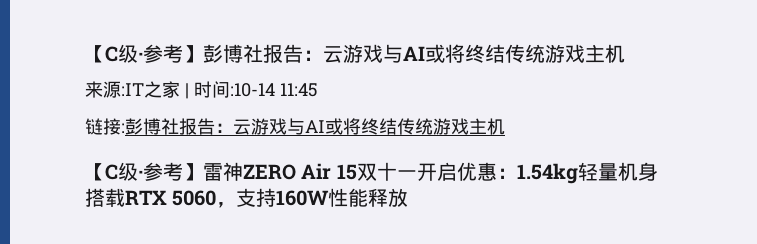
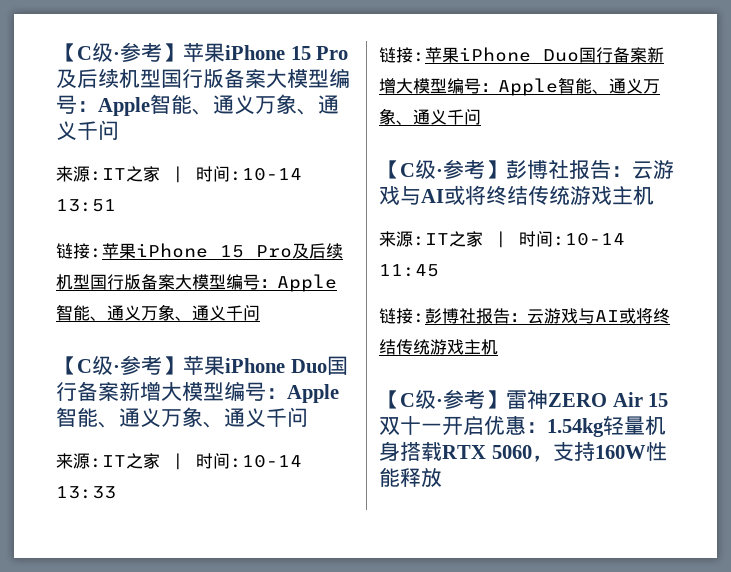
+ 【C级·参考】苹果iPhone 15 Pro及后续机型国行版备案大模型编号：Apple智能、通义万象、通义千问
+ 来源:IT之家 | 时间:10-14 13:51
+ 链接:苹果iPhone 15 Pro及后续机型国行版备案大模型编号：Apple智能、通义万象、通义千问
+ 【C级·参考】苹果iPhone Duo国行备案新增大模型编号：Apple智能、通义万象、通义千问
+ 来源:IT之家 | 时间:10-14 13:33
+ 链接:苹果iPhone Duo国行备案新增大模型编号：Apple智能、通义万象、通义千问

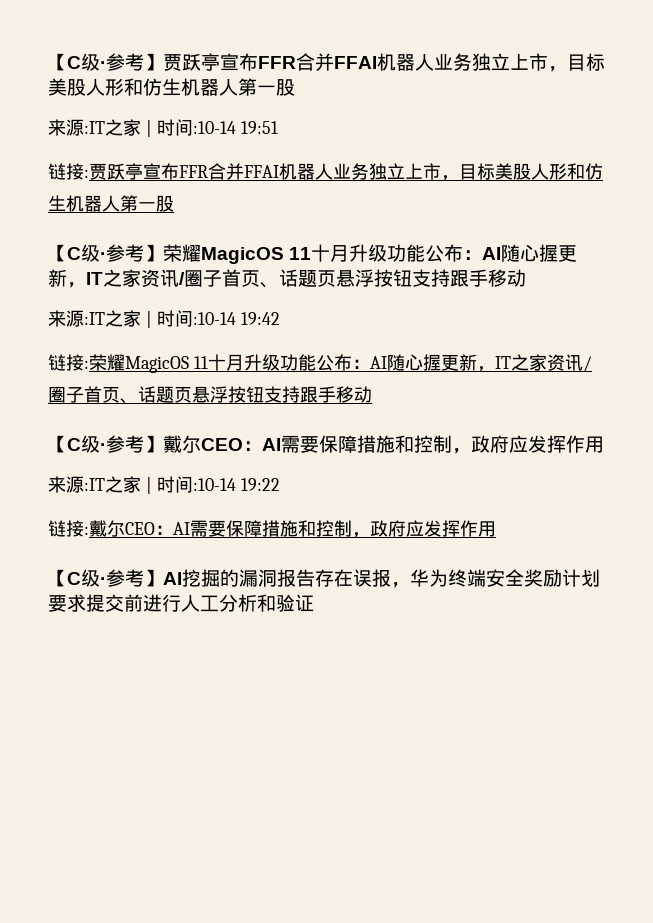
- 【C级·参考】苹果iPhone 15 Pro及后续机型国行版备案大模型编号：Apple智能、通义万象、通义千问
- 来源:IT之家 | 时间:10-14 13:51
- 链接:苹果iPhone 15 Pro及后续机型国行版备案大模型编号：Apple智能、通义万象、通义千问
- 【C级·参考】苹果iPhone Duo国行备案新增大模型编号：Apple智能、通义万象、通义千问
- 来源:IT之家 | 时间:10-14 13:33
- 链接:苹果iPhone Duo国行备案新增大模型编号：Apple智能、通义万象、通义千问
- 【C级·参考】彭博社报告：云游戏与AI或将终结传统游戏主机
- 来源:IT之家 | 时间:10-14 11:45
- 链接:彭博社报告：云游戏与AI或将终结传统游戏主机
- 【C级·参考】雷神ZERO Air 15双十一开启优惠：1.54kg轻量机身搭载RTX 5060，支持160W性能释放
+ 【C级·参考】贾跃亭宣布FFR合并FFAI机器人业务独立上市，目标美股人形和仿生机器人第一股
+ 来源:IT之家 | 时间:10-14 19:51
+ 链接:贾跃亭宣布FFR合并FFAI机器人业务独立上市，目标美股人形和仿生机器人第一股
+ 【C级·参考】荣耀MagicOS 11十月升级功能公布：AI随心握更新，IT之家资讯/圈子首页、话题页悬浮按钮支持跟手移动
+ 来源:IT之家 | 时间:10-14 19:42
+ 链接:荣耀MagicOS 11十月升级功能公布：AI随心握更新，IT之家资讯/圈子首页、话题页悬浮按钮支持跟手移动
+ 【C级·参考】戴尔CEO：AI需要保障措施和控制，政府应发挥作用
+ 来源:IT之家 | 时间:10-14 19:22
+ 链接:戴尔CEO：AI需要保障措施和控制，政府应发挥作用
+ 【C级·参考】AI挖掘的漏洞报告存在误报，华为终端安全奖励计划要求提交前进行人工分析和验证

